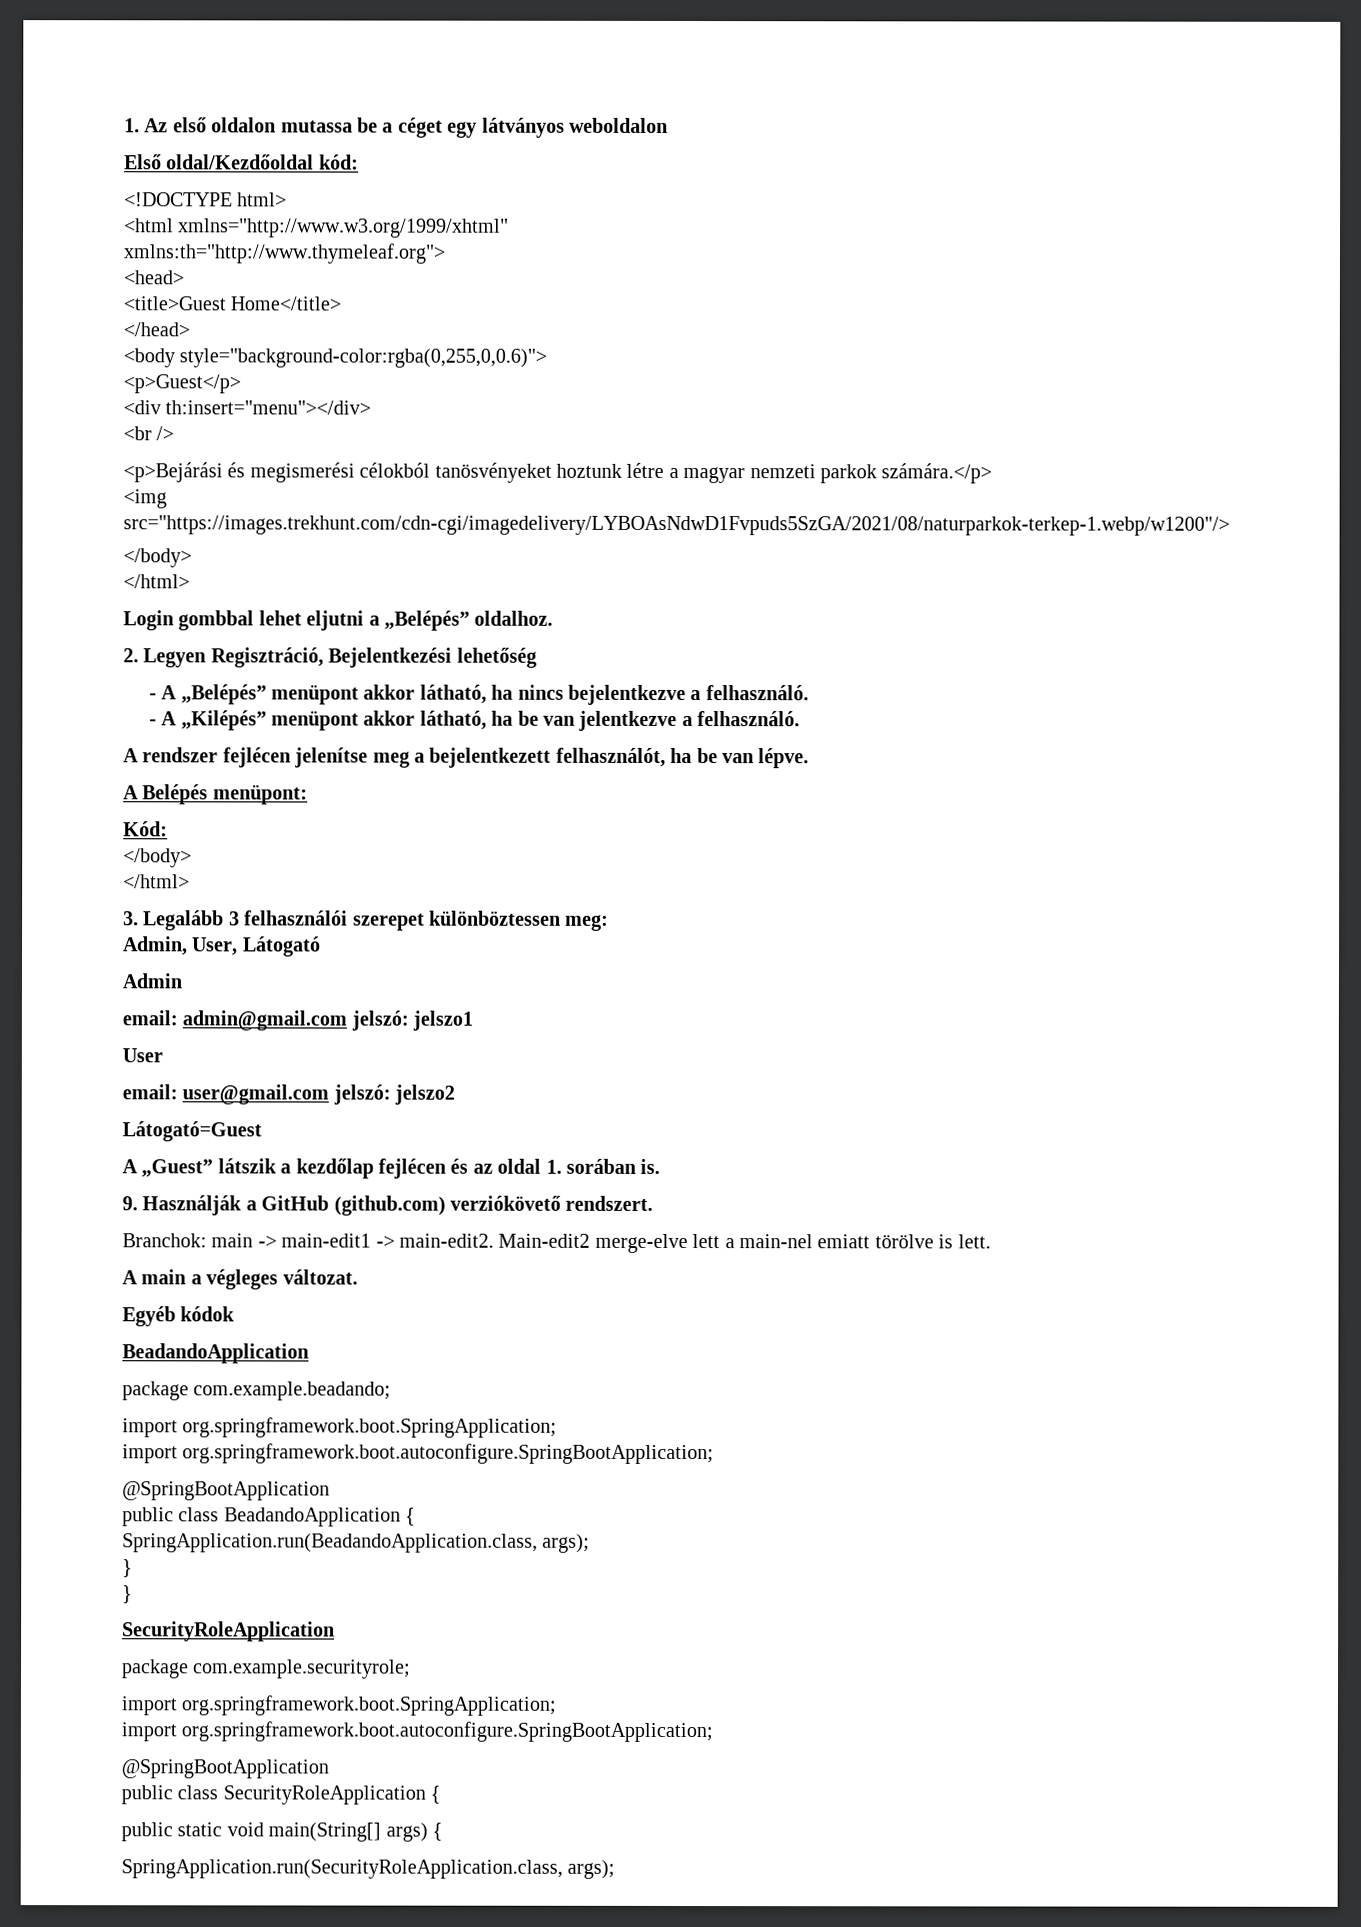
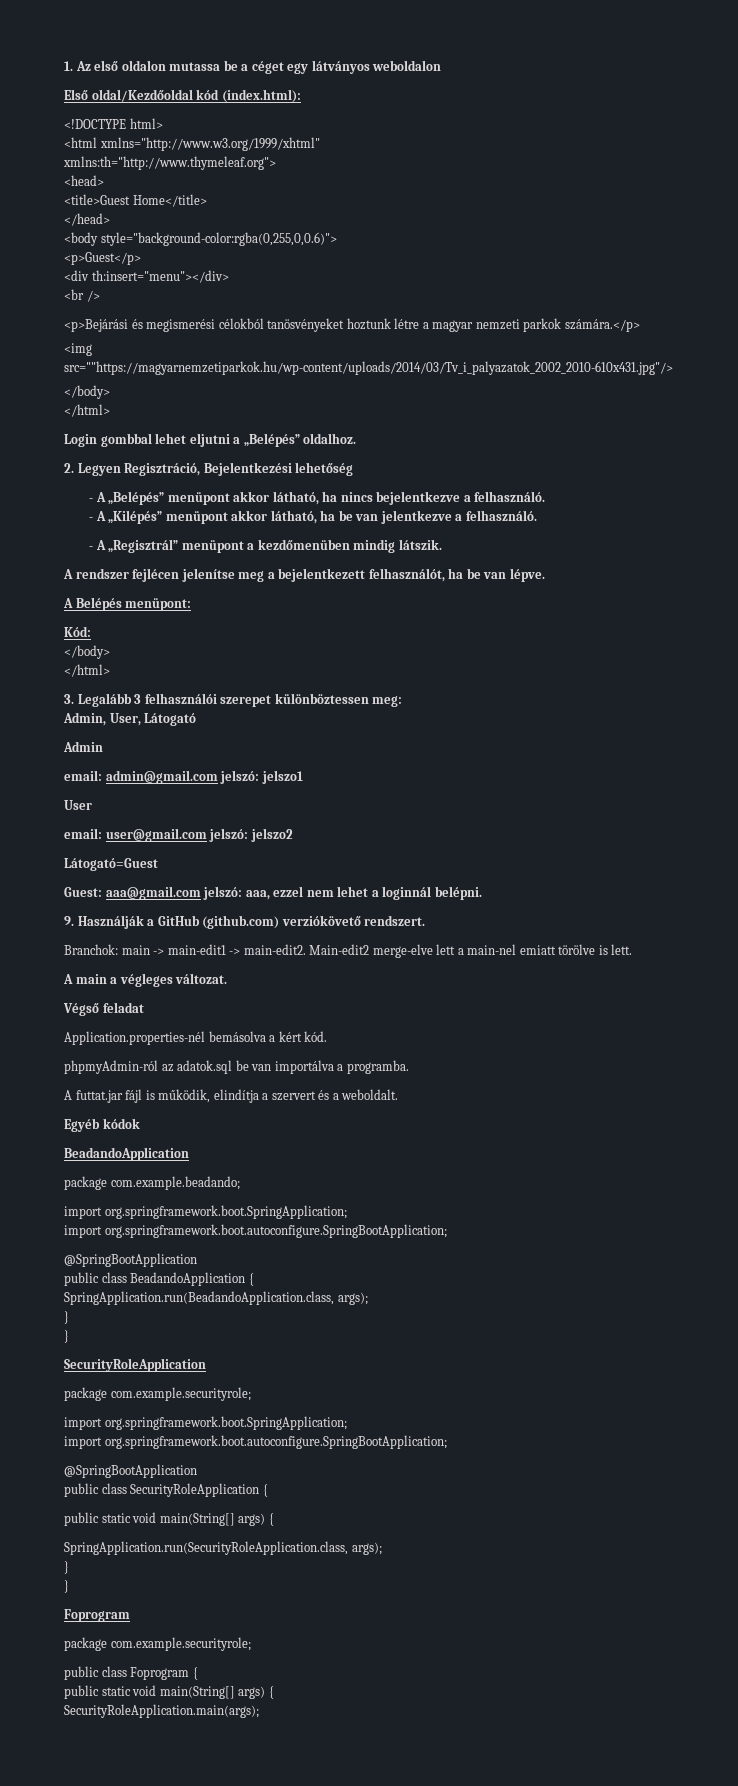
- Első oldal/Kezdőoldal kód:
+ Első oldal/Kezdőoldal kód (index.html):
- <img src="https://images.trekhunt.com/cdn-cgi/imagedelivery/LYBOAsNdwD1Fvpuds5SzGA/2021/08/naturparkok-terkep-1.webp/w1200"/>
+ <img src=""https://magyarnemzetiparkok.hu/wp-content/uploads/2014/03/Tv_i_palyazatok_2002_2010-610x431.jpg"/>
+ - A „Regisztrál” menüpont a kezdőmenüben mindig látszik.
- A „Guest” látszik a kezdőlap fejlécen és az oldal 1. sorában is.
+ Guest: aaa@gmail.com jelszó: aaa, ezzel nem lehet a loginnál belépni.
+ Végső feladat
+ Application.properties-nél bemásolva a kért kód.
+ phpmyAdmin-ról az adatok.sql be van importálva a programba.
+ A futtat.jar fájl is működik, elindítja a szervert és a weboldalt.
  SpringApplication.run(SecurityRoleApplication.class, args);
+ }
+ }
+ Foprogram
+ package com.example.securityrole;
+ public class Foprogram {
+ public static void main(String[] args) {
+ SecurityRoleApplication.main(args);

